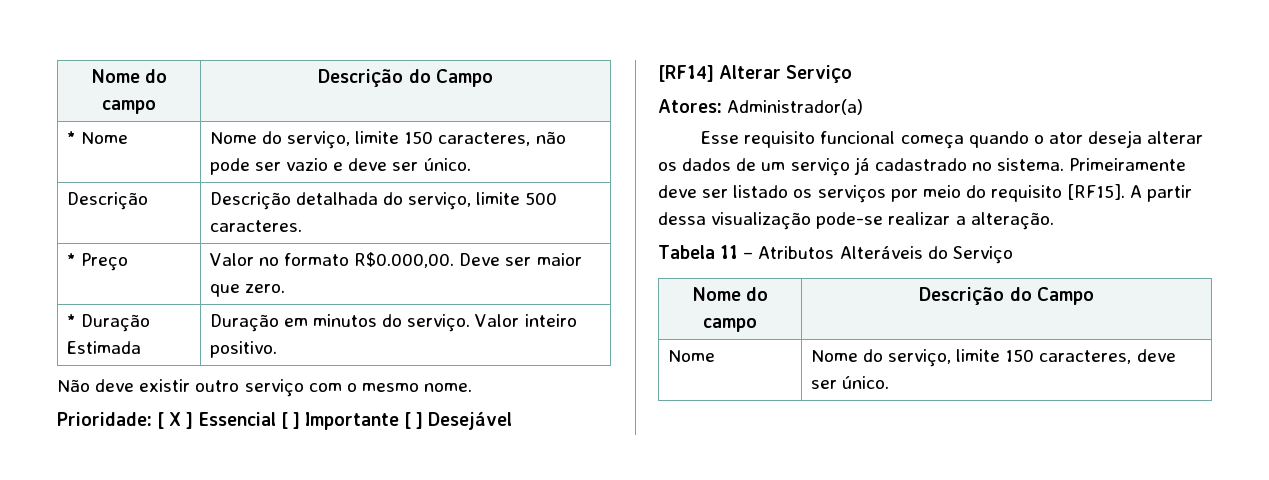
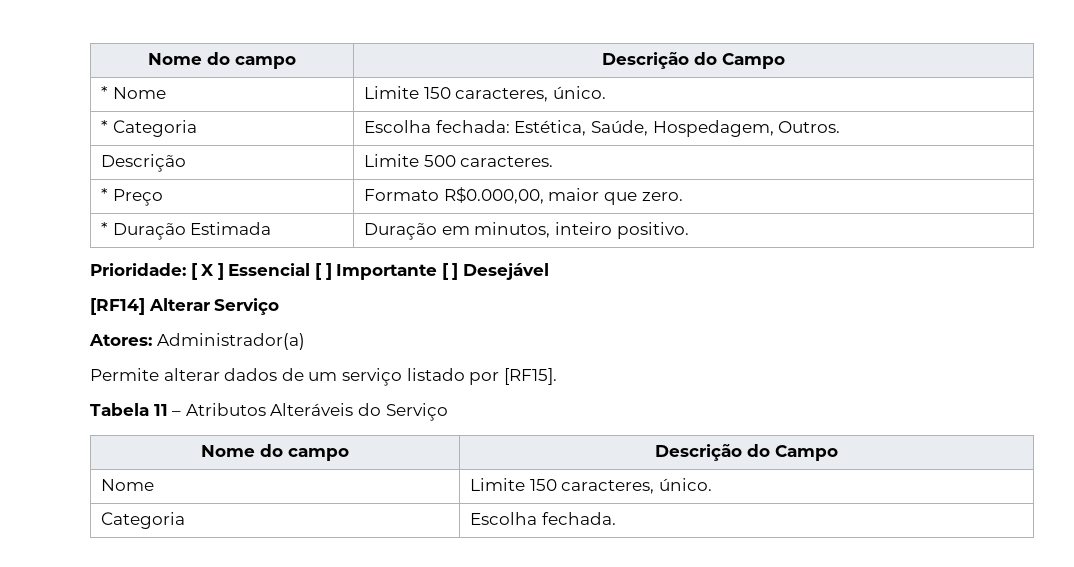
- * Nome | Nome do serviço, limite 150 caracteres, não pode ser vazio e deve ser único.
- Descrição | Descrição detalhada do serviço, limite 500 caracteres.
- * Preço | Valor no formato R$0.000,00. Deve ser maior que zero.
+ * Nome | Limite 150 caracteres, único.
+ * Categoria | Escolha fechada: Estética, Saúde, Hospedagem, Outros.
+ Descrição | Limite 500 caracteres.
+ * Preço | Formato R$0.000,00, maior que zero.
- * Duração Estimada | Duração em minutos do serviço. Valor inteiro positivo.
- Não deve existir outro serviço com o mesmo nome.
+ * Duração Estimada | Duração em minutos, inteiro positivo.
- Esse requisito funcional começa quando o ator deseja alterar os dados de um serviço já cadastrado no sistema. Primeiramente deve ser listado os serviços por meio do requisito [RF15]. A partir dessa visualização pode-se realizar a alteração.
+ Permite alterar dados de um serviço listado por [RF15].
  Tabela 11 – Atributos Alteráveis do Serviço
  Nome do campo | Descrição do Campo
- Nome | Nome do serviço, limite 150 caracteres, deve ser único.
+ Nome | Limite 150 caracteres, único.
+ Categoria | Escolha fechada.

